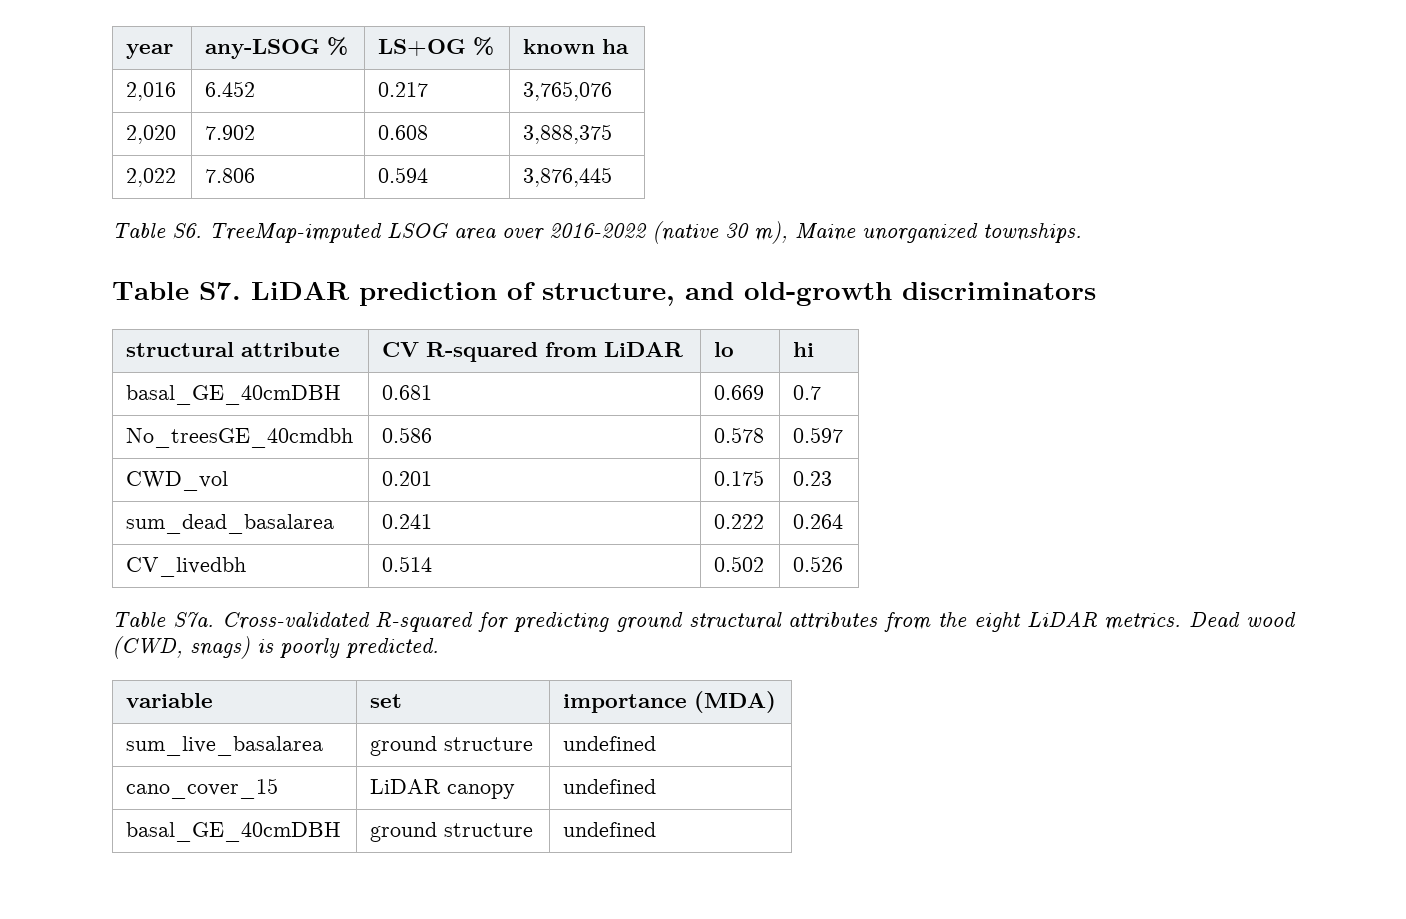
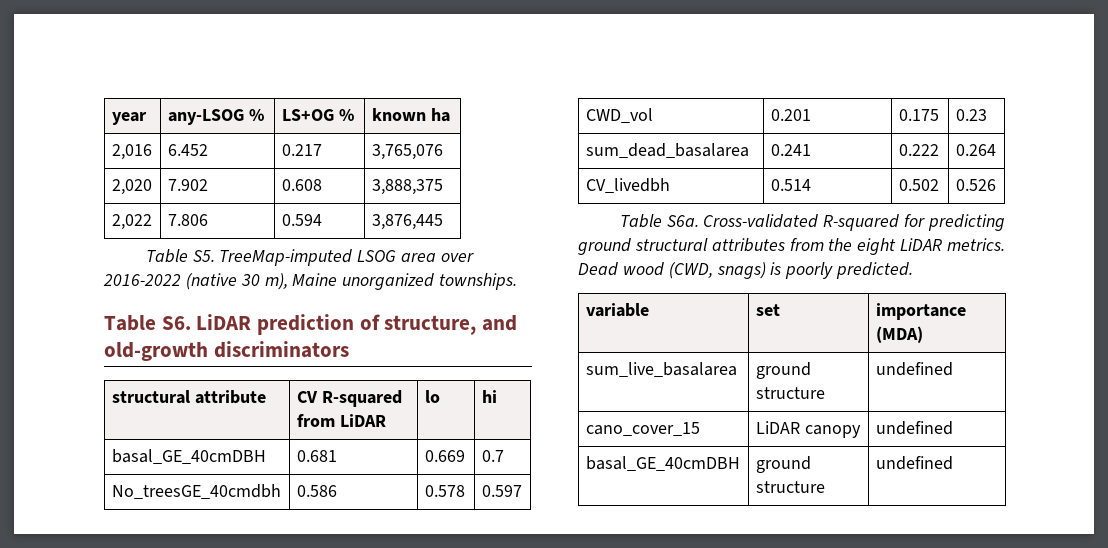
- Table S6. TreeMap-imputed LSOG area over 2016-2022 (native 30 m), Maine unorganized townships.
+ Table S5. TreeMap-imputed LSOG area over 2016-2022 (native 30 m), Maine unorganized townships.
- Table S7. LiDAR prediction of structure, and old-growth discriminators
+ Table S6. LiDAR prediction of structure, and old-growth discriminators
- Table S7a. Cross-validated R-squared for predicting ground structural attributes from the eight LiDAR metrics.
+ Table S6a. Cross-validated R-squared for predicting ground structural attributes from the eight LiDAR metrics.

